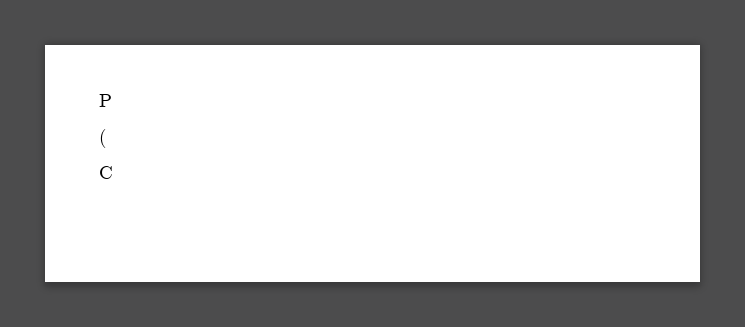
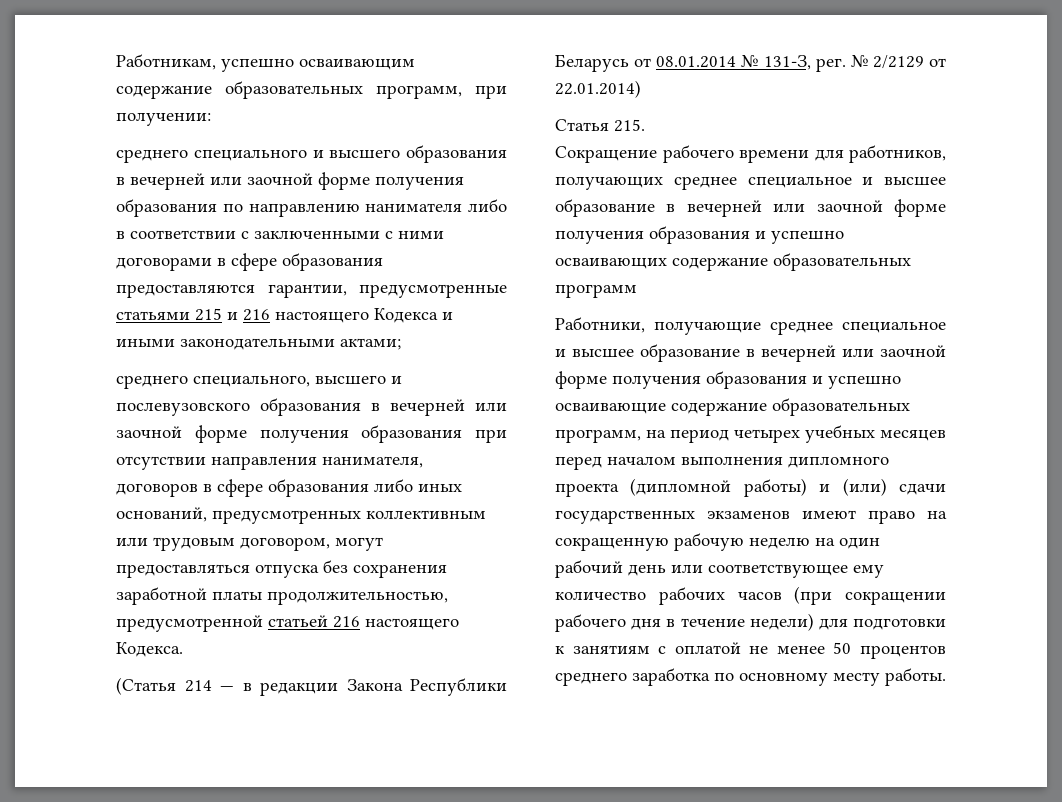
- Р
- (
- С
+ Работникам, успешно осваивающим содержание образовательных программ, при получении:
+ среднего специального и высшего образования в вечерней или заочной форме получения образования по направлению нанимателя либо в соответствии с заключенными с ними договорами в сфере образования предоставляются гарантии, предусмотренные статьями 215 и 216 настоящего Кодекса и иными законодательными актами;
+ среднего специального, высшего и послевузовского образования в вечерней или заочной форме получения образования при отсутствии направления нанимателя, договоров в сфере образования либо иных оснований, предусмотренных коллективным или трудовым договором, могут предоставляться отпуска без сохранения заработной платы продолжительностью, предусмотренной статьей 216 настоящего Кодекса.
+ (Статья 214 — в редакции Закона Республики Беларусь от 08.01.2014 № 131-З, рег. № 2/2129 от 22.01.2014)
+ Статья 215.
+ Сокращение рабочего времени для работников, получающих среднее специальное и высшее образование в вечерней или заочной форме получения образования и успешно осваивающих содержание образовательных программ
+ Работники, получающие среднее специальное и высшее образование в вечерней или заочной форме получения образования и успешно осваивающие содержание образовательных программ, на период четырех учебных месяцев перед началом выполнения дипломного проекта (дипломной работы) и (или) сдачи государственных экзаменов имеют право на сокращенную рабочую неделю на один рабочий день или соответствующее ему количество рабочих часов (при сокращении рабочего дня в течение недели) для подготовки к занятиям с оплатой не менее 50 процентов среднего заработка по основному месту работы.

